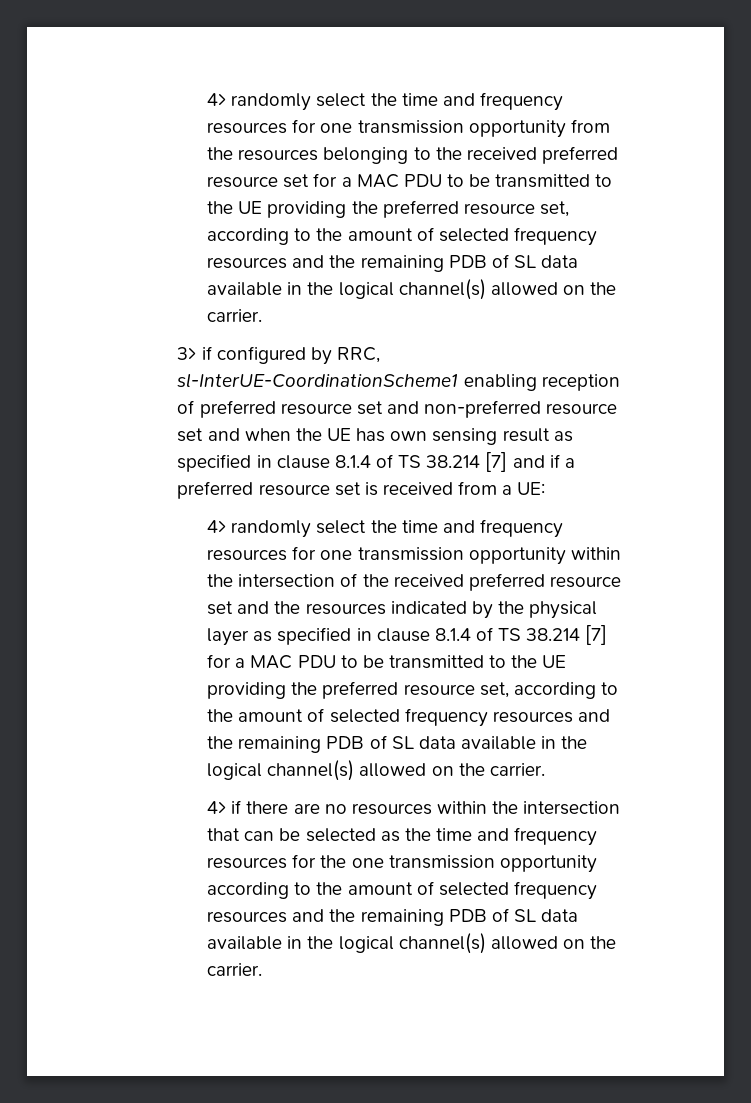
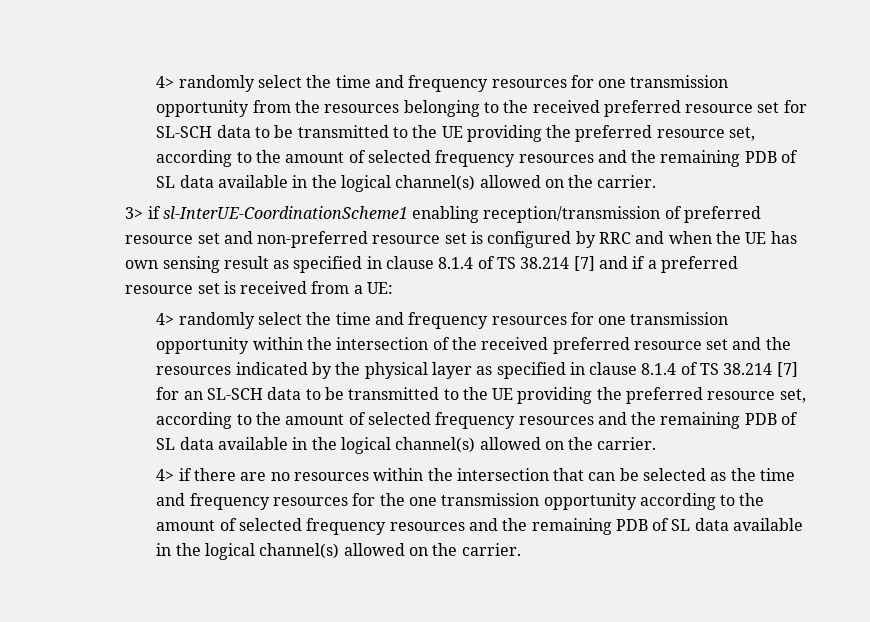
- 4> randomly select the time and frequency resources for one transmission opportunity from the resources belonging to the received preferred resource set for a MAC PDU to be transmitted to the UE providing the preferred resource set, according to the amount of selected frequency resources and the remaining PDB of SL data available in the logical channel(s) allowed on the carrier.
+ 4> randomly select the time and frequency resources for one transmission opportunity from the resources belonging to the received preferred resource set for SL-SCH data to be transmitted to the UE providing the preferred resource set, according to the amount of selected frequency resources and the remaining PDB of SL data available in the logical channel(s) allowed on the carrier.
- 3> if configured by RRC, sl-InterUE-CoordinationScheme1 enabling reception of preferred resource set and non-preferred resource set and when the UE has own sensing result as specified in clause 8.1.4 of TS 38.214 [7] and if a preferred resource set is received from a UE:
+ 3> if sl-InterUE-CoordinationScheme1 enabling reception/transmission of preferred resource set and non-preferred resource set is configured by RRC and when the UE has own sensing result as specified in clause 8.1.4 of TS 38.214 [7] and if a preferred resource set is received from a UE:
- 4> randomly select the time and frequency resources for one transmission opportunity within the intersection of the received preferred resource set and the resources indicated by the physical layer as specified in clause 8.1.4 of TS 38.214 [7] for a MAC PDU to be transmitted to the UE providing the preferred resource set, according to the amount of selected frequency resources and the remaining PDB of SL data available in the logical channel(s) allowed on the carrier.
+ 4> randomly select the time and frequency resources for one transmission opportunity within the intersection of the received preferred resource set and the resources indicated by the physical layer as specified in clause 8.1.4 of TS 38.214 [7] for an SL-SCH data to be transmitted to the UE providing the preferred resource set, according to the amount of selected frequency resources and the remaining PDB of SL data available in the logical channel(s) allowed on the carrier.

